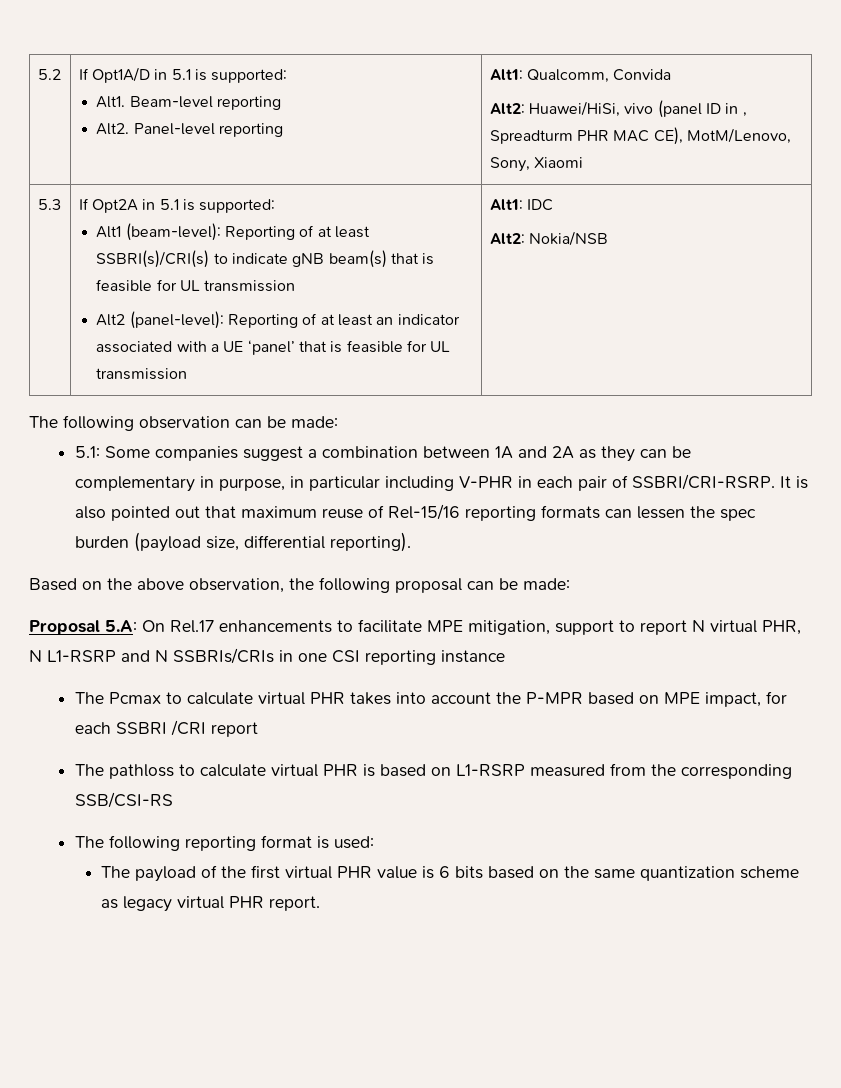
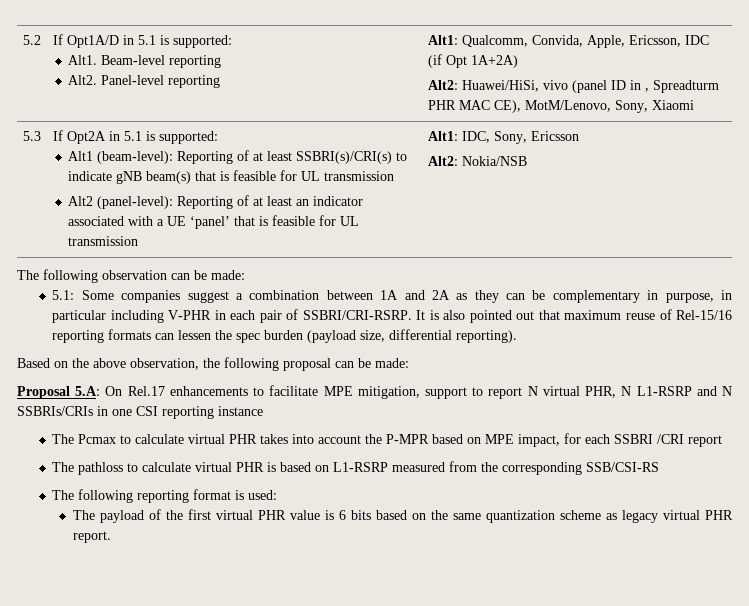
  5.2 | If Opt1A/D in 5.1 is supported:
  Alt1. Beam-level reporting
- Alt2. Panel-level reporting | Alt1: Qualcomm, Convida
+ Alt2. Panel-level reporting | Alt1: Qualcomm, Convida, Apple, Ericsson, IDC (if Opt 1A+2A)
- Alt1: IDC
+ Alt1: IDC, Sony, Ericsson

